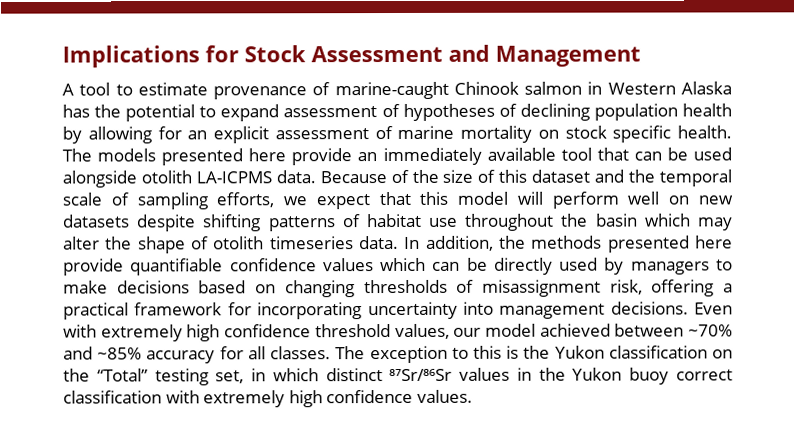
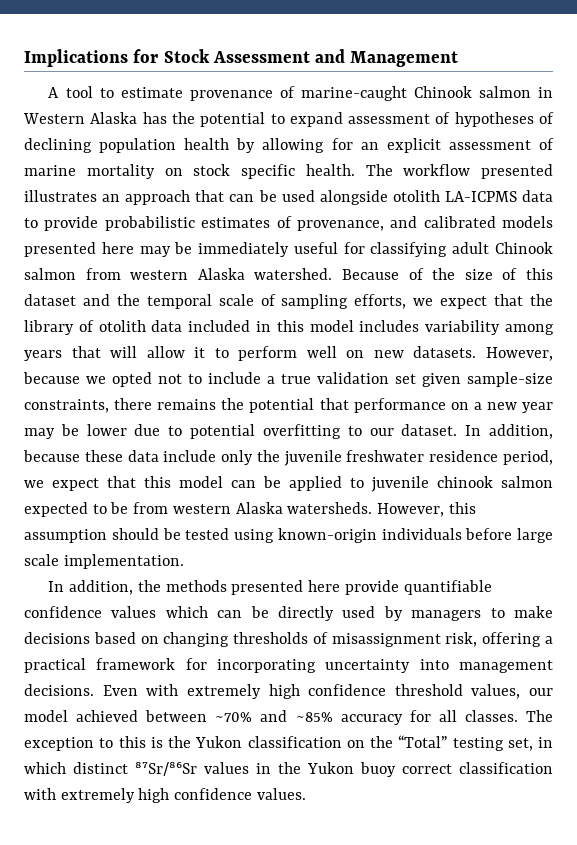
- The models presented here provide an immediately available tool that can be used alongside otolith LA-ICPMS data.
+ The workflow presented illustrates an approach that can be used alongside otolith LA-ICPMS data to provide probabilistic estimates of provenance, and calibrated models presented here may be immediately useful for classifying adult Chinook salmon from western Alaska watershed.
- Because of the size of this dataset and the temporal scale of sampling efforts, we expect that this model will perform well on new datasets despite shifting patterns of habitat use throughout the basin which may alter the shape of otolith timeseries data. In addition, the methods presented here provide quantifiable confidence values which can be directly used by managers to make decisions based on changing thresholds of misassignment risk, offering a practical framework for incorporating uncertainty into management decisions.
+ Because of the size of this dataset and the temporal scale of sampling efforts, we expect that the library of otolith data included in this model includes variability among years that will allow it to perform well on new datasets. However, because we opted not to include a true validation set given sample-size constraints, there remains the potential that performance on a new year may be lower due to potential overfitting to our dataset. In addition, because these data include only the juvenile freshwater residence period, we expect that this model can be applied to juvenile chinook salmon expected to be from western Alaska watersheds. However, this assumption should be tested using known-origin individuals before large scale implementation.
+ In addition, the methods presented here provide quantifiable confidence values which can be directly used by managers to make decisions based on changing thresholds of misassignment risk, offering a practical framework for incorporating uncertainty into management decisions.

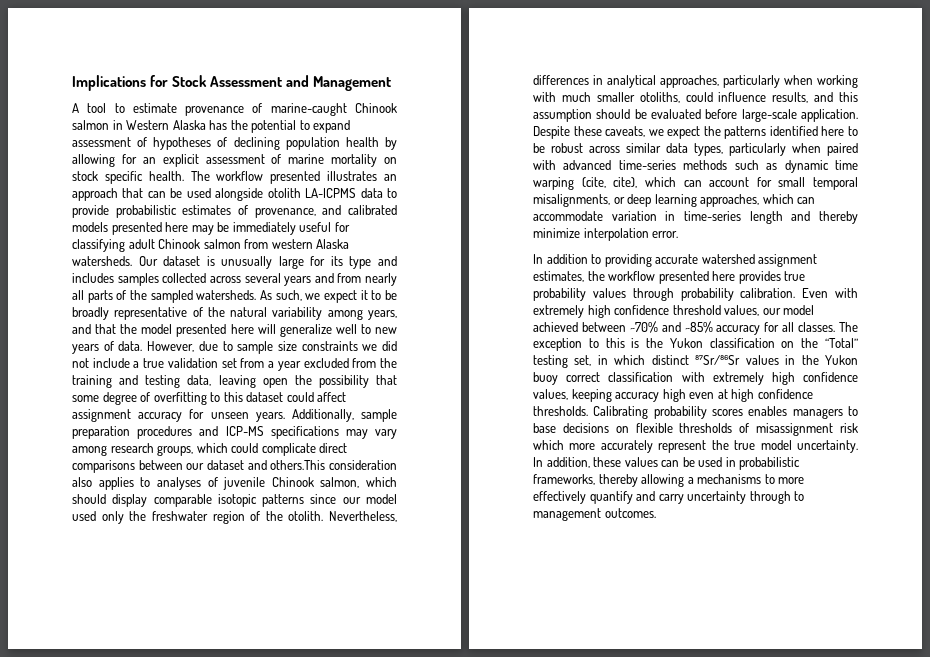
- The workflow presented illustrates an approach that can be used alongside otolith LA-ICPMS data to provide probabilistic estimates of provenance, and calibrated models presented here may be immediately useful for classifying adult Chinook salmon from western Alaska watershed. Because of the size of this dataset and the temporal scale of sampling efforts, we expect that the library of otolith data included in this model includes variability among years that will allow it to perform well on new datasets. However, because we opted not to include a true validation set given sample-size constraints, there remains the potential that performance on a new year may be lower due to potential overfitting to our dataset. In addition, because these data include only the juvenile freshwater residence period, we expect that this model can be applied to juvenile chinook salmon expected to be from western Alaska watersheds. However, this assumption should be tested using known-origin individuals before large scale implementation.
- In addition, the methods presented here provide quantifiable confidence values which can be directly used by managers to make decisions based on changing thresholds of misassignment risk, offering a practical framework for incorporating uncertainty into management decisions.
+ The workflow presented illustrates an approach that can be used alongside otolith LA-ICPMS data to provide probabilistic estimates of provenance, and calibrated models presented here may be immediately useful for classifying adult Chinook salmon from western Alaska watersheds. Our dataset is unusually large for its type and includes samples collected across several years and from nearly all parts of the sampled watersheds. As such, we expect it to be broadly representative of the natural variability among years, and that the model presented here will generalize well to new years of data. However, due to sample size constraints we did not include a true validation set from a year excluded from the training and testing data, leaving open the possibility that some degree of overfitting to this dataset could affect assignment accuracy for unseen years. Additionally, sample preparation procedures and ICP-MS specifications may vary among research groups, which could complicate direct comparisons between our dataset and others.This consideration also applies to analyses of juvenile Chinook salmon, which should display comparable isotopic patterns since our model used only the freshwater region of the otolith. Nevertheless, differences in analytical approaches, particularly when working with much smaller otoliths, could influence results, and this assumption should be evaluated before large-scale application. Despite these caveats, we expect the patterns identified here to be robust across similar data types, particularly when paired with advanced time-series methods such as dynamic time warping (cite, cite), which can account for small temporal misalignments, or deep learning approaches, which can accommodate variation in time-series length and thereby minimize interpolation error.
+ In addition to providing accurate watershed assignment estimates, the workflow presented here provides true probability values through probability calibration.
- The exception to this is the Yukon classification on the “Total” testing set, in which distinct ⁸⁷Sr/⁸⁶Sr values in the Yukon buoy correct classification with extremely high confidence values.
+ The exception to this is the Yukon classification on the “Total” testing set, in which distinct ⁸⁷Sr/⁸⁶Sr values in the Yukon buoy correct classification with extremely high confidence values, keeping accuracy high even at high confidence thresholds. Calibrating probability scores enables managers to base decisions on flexible thresholds of misassignment risk which more accurately represent the true model uncertainty. In addition, these values can be used in probabilistic frameworks, thereby allowing a mechanisms to more effectively quantify and carry uncertainty through to management outcomes.

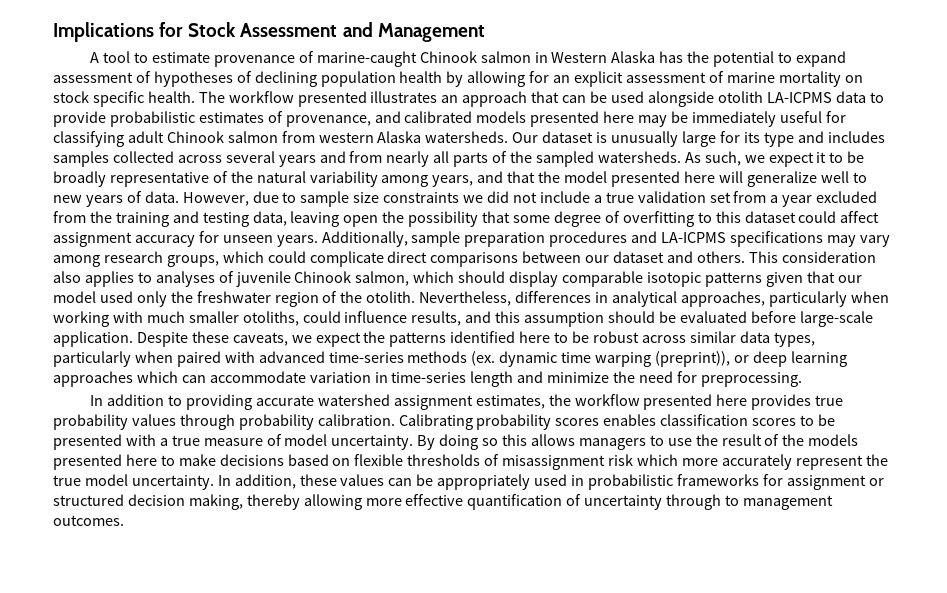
- Additionally, sample preparation procedures and ICP-MS specifications may vary among research groups, which could complicate direct comparisons between our dataset and others.This consideration also applies to analyses of juvenile Chinook salmon, which should display comparable isotopic patterns since our model used only the freshwater region of the otolith.
+ Additionally, sample preparation procedures and LA-ICPMS specifications may vary among research groups, which could complicate direct comparisons between our dataset and others. This consideration also applies to analyses of juvenile Chinook salmon, which should display comparable isotopic patterns given that our model used only the freshwater region of the otolith.
- Despite these caveats, we expect the patterns identified here to be robust across similar data types, particularly when paired with advanced time-series methods such as dynamic time warping (cite, cite), which can account for small temporal misalignments, or deep learning approaches, which can accommodate variation in time-series length and thereby minimize interpolation error.
+ Despite these caveats, we expect the patterns identified here to be robust across similar data types, particularly when paired with advanced time-series methods (ex. dynamic time warping (preprint)), or deep learning approaches which can accommodate variation in time-series length and minimize the need for preprocessing.
- Even with extremely high confidence threshold values, our model achieved between ~70% and ~85% accuracy for all classes. The exception to this is the Yukon classification on the “Total” testing set, in which distinct ⁸⁷Sr/⁸⁶Sr values in the Yukon buoy correct classification with extremely high confidence values, keeping accuracy high even at high confidence thresholds. Calibrating probability scores enables managers to base decisions on flexible thresholds of misassignment risk which more accurately represent the true model uncertainty.
+ Calibrating probability scores enables classification scores to be presented with a true measure of model uncertainty. By doing so this allows managers to use the result of the models presented here to make decisions based on flexible thresholds of misassignment risk which more accurately represent the true model uncertainty.
- In addition, these values can be used in probabilistic frameworks, thereby allowing a mechanisms to more effectively quantify and carry uncertainty through to management outcomes.
+ In addition, these values can be appropriately used in probabilistic frameworks for assignment or structured decision making, thereby allowing more effective quantification of uncertainty through to management outcomes.

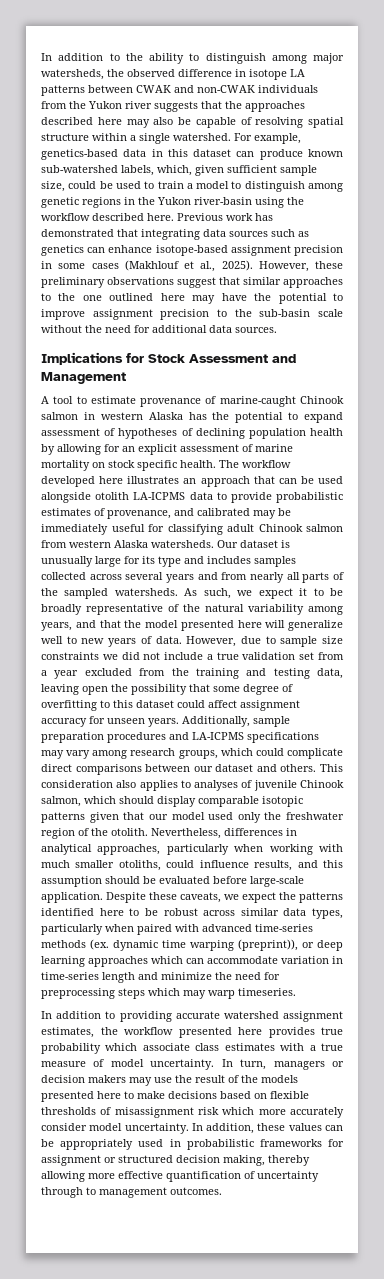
+ In addition to the ability to distinguish among major watersheds, the observed difference in isotope LA patterns between CWAK and non-CWAK individuals from the Yukon river suggests that the approaches described here may also be capable of resolving spatial structure within a single watershed. For example, genetics-based data in this dataset can produce known sub-watershed labels, which, given sufficient sample size, could be used to train a model to distinguish among genetic regions in the Yukon river-basin using the workflow described here. Previous work has demonstrated that integrating data sources such as genetics can enhance isotope-based assignment precision in some cases (Makhlouf et al., 2025). However, these preliminary observations suggest that similar approaches to the one outlined here may have the potential to improve assignment precision to the sub-basin scale without the need for additional data sources.
- A tool to estimate provenance of marine-caught Chinook salmon in Western Alaska has the potential to expand assessment of hypotheses of declining population health by allowing for an explicit assessment of marine mortality on stock specific health.
+ A tool to estimate provenance of marine-caught Chinook salmon in western Alaska has the potential to expand assessment of hypotheses of declining population health by allowing for an explicit assessment of marine mortality on stock specific health.
- The workflow presented illustrates an approach that can be used alongside otolith LA-ICPMS data to provide probabilistic estimates of provenance, and calibrated models presented here may be immediately useful for classifying adult Chinook salmon from western Alaska watersheds.
+ The workflow developed here illustrates an approach that can be used alongside otolith LA-ICPMS data to provide probabilistic estimates of provenance, and calibrated may be immediately useful for classifying adult Chinook salmon from western Alaska watersheds.
- Despite these caveats, we expect the patterns identified here to be robust across similar data types, particularly when paired with advanced time-series methods (ex. dynamic time warping (preprint)), or deep learning approaches which can accommodate variation in time-series length and minimize the need for preprocessing.
+ Despite these caveats, we expect the patterns identified here to be robust across similar data types, particularly when paired with advanced time-series methods (ex. dynamic time warping (preprint)), or deep learning approaches which can accommodate variation in time-series length and minimize the need for preprocessing steps which may warp timeseries.
- In addition to providing accurate watershed assignment estimates, the workflow presented here provides true probability values through probability calibration. Calibrating probability scores enables classification scores to be presented with a true measure of model uncertainty.
+ In addition to providing accurate watershed assignment estimates, the workflow presented here provides true probability which associate class estimates with a true measure of model uncertainty.
- By doing so this allows managers to use the result of the models presented here to make decisions based on flexible thresholds of misassignment risk which more accurately represent the true model uncertainty.
+ In turn, managers or decision makers may use the result of the models presented here to make decisions based on flexible thresholds of misassignment risk which more accurately consider model uncertainty.

